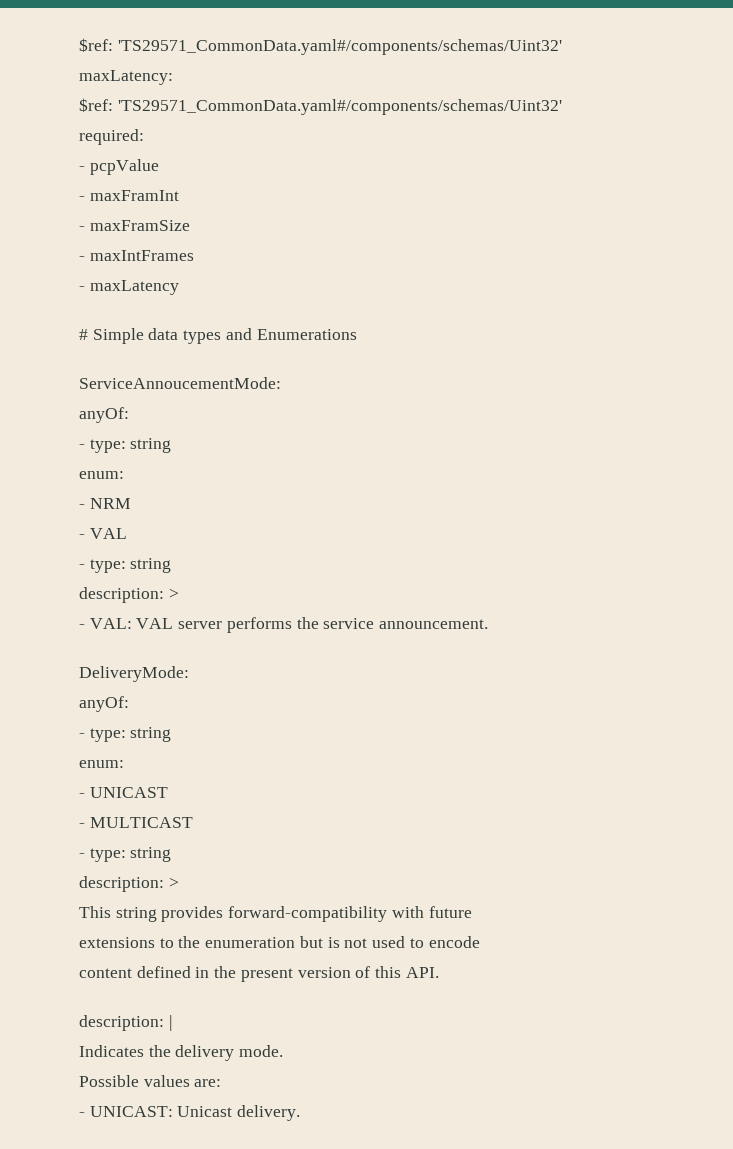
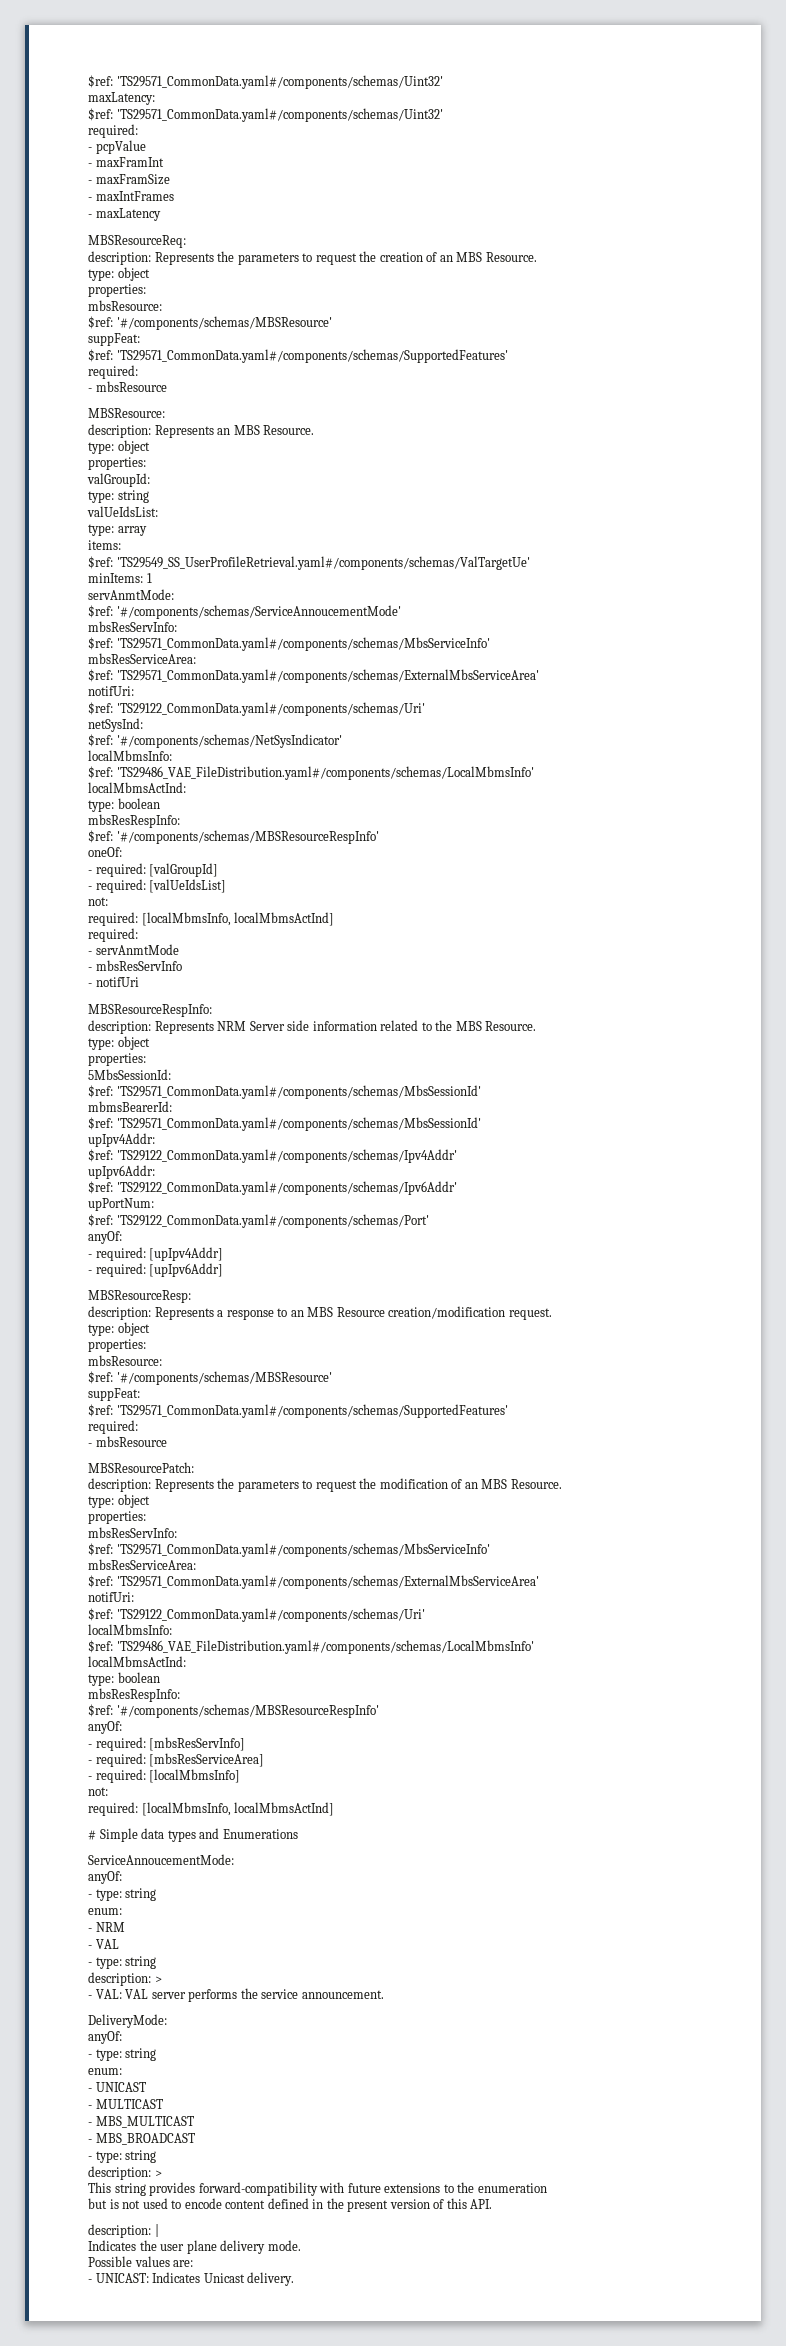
+ MBSResourceReq:
+ description: Represents the parameters to request the creation of an MBS Resource.
+ type: object
+ properties:
+ mbsResource:
+ $ref: '#/components/schemas/MBSResource'
+ suppFeat:
+ $ref: 'TS29571_CommonData.yaml#/components/schemas/SupportedFeatures'
+ required:
+ - mbsResource
+ MBSResource:
+ description: Represents an MBS Resource.
+ type: object
+ properties:
+ valGroupId:
+ type: string
+ valUeIdsList:
+ type: array
+ items:
+ $ref: 'TS29549_SS_UserProfileRetrieval.yaml#/components/schemas/ValTargetUe'
+ minItems: 1
+ servAnmtMode:
+ $ref: '#/components/schemas/ServiceAnnoucementMode'
+ mbsResServInfo:
+ $ref: 'TS29571_CommonData.yaml#/components/schemas/MbsServiceInfo'
+ mbsResServiceArea:
+ $ref: 'TS29571_CommonData.yaml#/components/schemas/ExternalMbsServiceArea'
+ notifUri:
+ $ref: 'TS29122_CommonData.yaml#/components/schemas/Uri'
+ netSysInd:
+ $ref: '#/components/schemas/NetSysIndicator'
+ localMbmsInfo:
+ $ref: 'TS29486_VAE_FileDistribution.yaml#/components/schemas/LocalMbmsInfo'
+ localMbmsActInd:
+ type: boolean
+ mbsResRespInfo:
+ $ref: '#/components/schemas/MBSResourceRespInfo'
+ oneOf:
+ - required: [valGroupId]
+ - required: [valUeIdsList]
+ not:
+ required: [localMbmsInfo, localMbmsActInd]
+ required:
+ - servAnmtMode
+ - mbsResServInfo
+ - notifUri
+ MBSResourceRespInfo:
+ description: Represents NRM Server side information related to the MBS Resource.
+ type: object
+ properties:
+ 5MbsSessionId:
+ $ref: 'TS29571_CommonData.yaml#/components/schemas/MbsSessionId'
+ mbmsBearerId:
+ $ref: 'TS29571_CommonData.yaml#/components/schemas/MbsSessionId'
+ upIpv4Addr:
+ $ref: 'TS29122_CommonData.yaml#/components/schemas/Ipv4Addr'
+ upIpv6Addr:
+ $ref: 'TS29122_CommonData.yaml#/components/schemas/Ipv6Addr'
+ upPortNum:
+ $ref: 'TS29122_CommonData.yaml#/components/schemas/Port'
+ anyOf:
+ - required: [upIpv4Addr]
+ - required: [upIpv6Addr]
+ MBSResourceResp:
+ description: Represents a response to an MBS Resource creation/modification request.
+ type: object
+ properties:
+ mbsResource:
+ $ref: '#/components/schemas/MBSResource'
+ suppFeat:
+ $ref: 'TS29571_CommonData.yaml#/components/schemas/SupportedFeatures'
+ required:
+ - mbsResource
+ MBSResourcePatch:
+ description: Represents the parameters to request the modification of an MBS Resource.
+ type: object
+ properties:
+ mbsResServInfo:
+ $ref: 'TS29571_CommonData.yaml#/components/schemas/MbsServiceInfo'
+ mbsResServiceArea:
+ $ref: 'TS29571_CommonData.yaml#/components/schemas/ExternalMbsServiceArea'
+ notifUri:
+ $ref: 'TS29122_CommonData.yaml#/components/schemas/Uri'
+ localMbmsInfo:
+ $ref: 'TS29486_VAE_FileDistribution.yaml#/components/schemas/LocalMbmsInfo'
+ localMbmsActInd:
+ type: boolean
+ mbsResRespInfo:
+ $ref: '#/components/schemas/MBSResourceRespInfo'
+ anyOf:
+ - required: [mbsResServInfo]
+ - required: [mbsResServiceArea]
+ - required: [localMbmsInfo]
+ not:
+ required: [localMbmsInfo, localMbmsActInd]
+ - MBS_MULTICAST
+ - MBS_BROADCAST
- This string provides forward-compatibility with future
- extensions to the enumeration but is not used to encode
- content defined in the present version of this API.
+ This string provides forward-compatibility with future extensions to the enumeration
+ but is not used to encode content defined in the present version of this API.
- Indicates the delivery mode.
+ Indicates the user plane delivery mode.
- - UNICAST: Unicast delivery.
+ - UNICAST: Indicates Unicast delivery.

